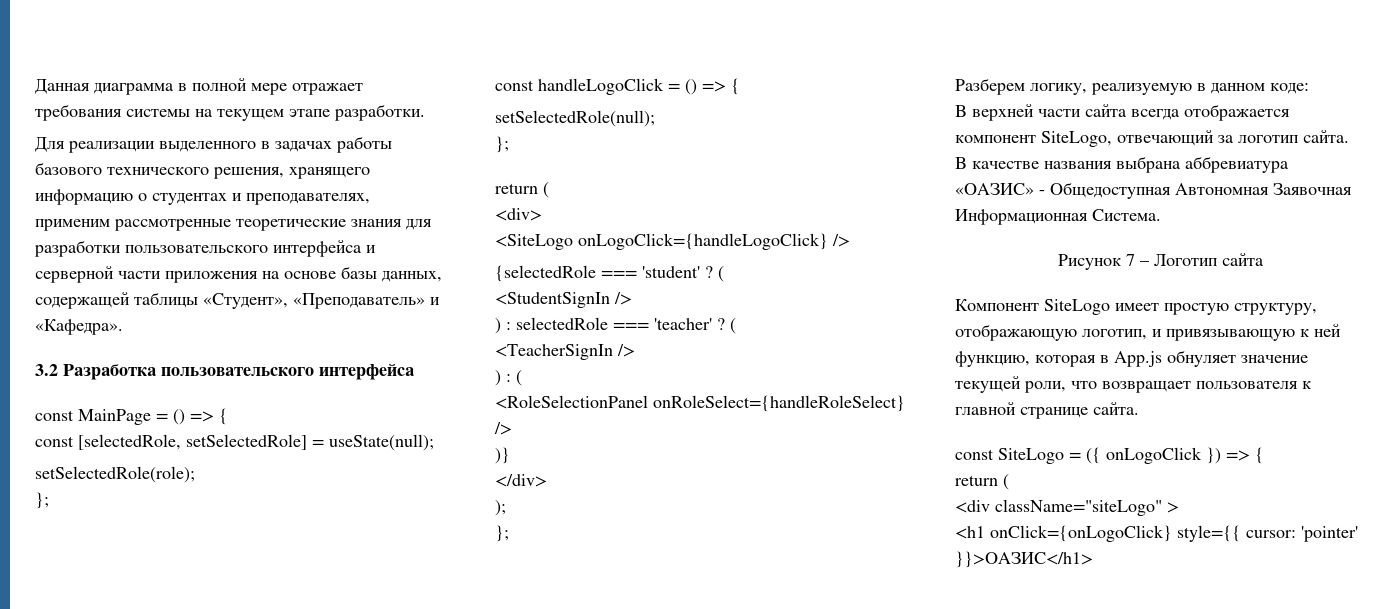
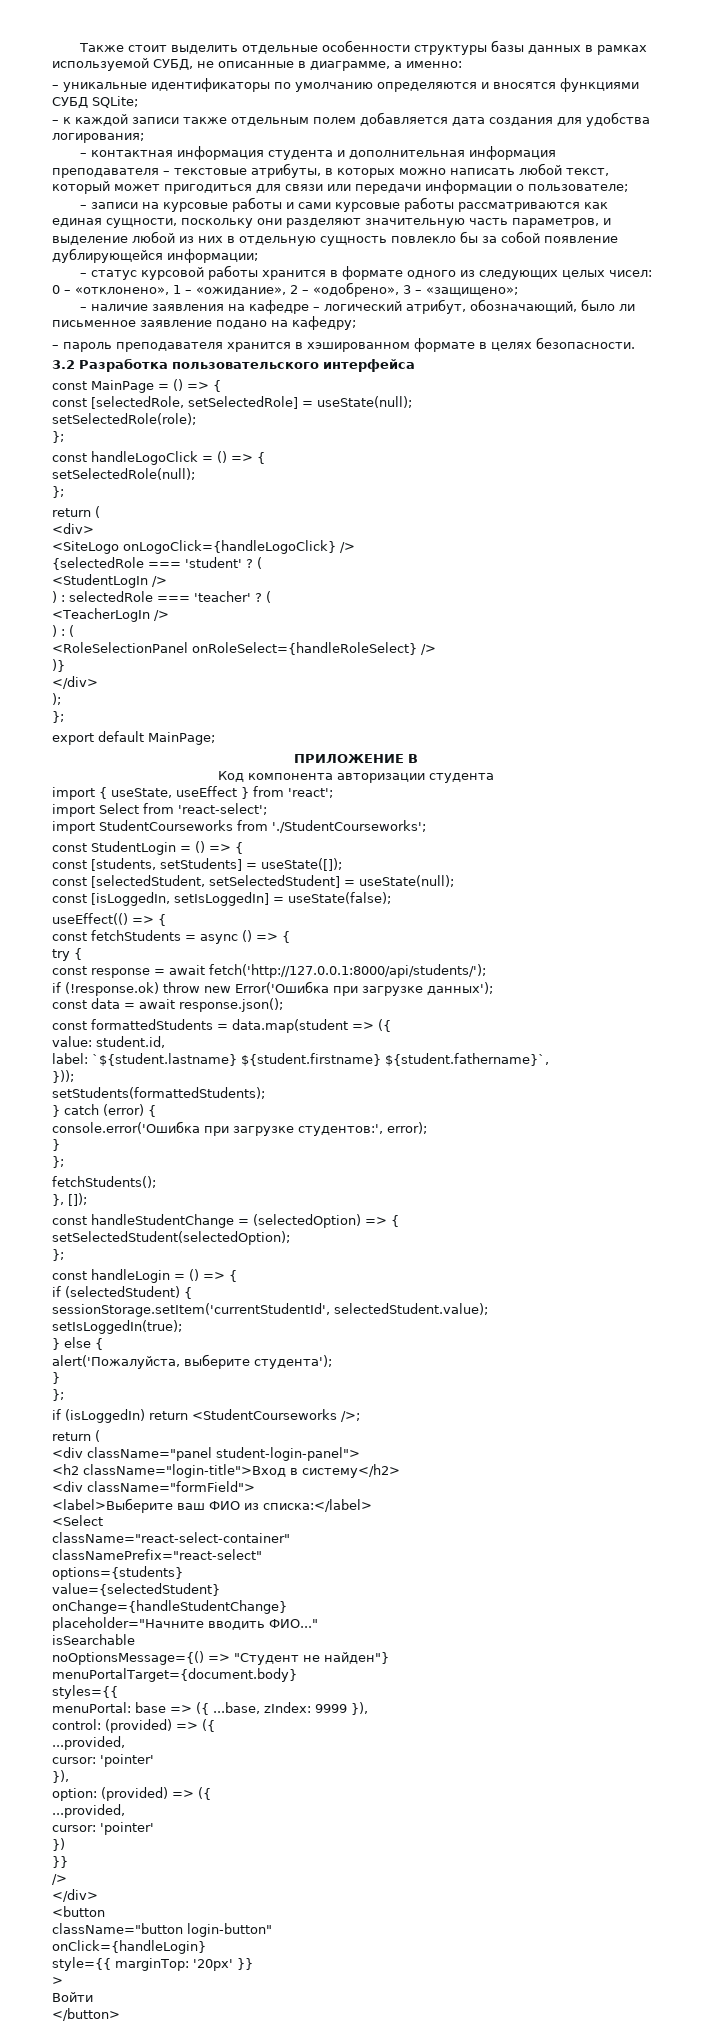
- Данная диаграмма в полной мере отражает требования системы на текущем этапе разработки.
- Для реализации выделенного в задачах работы базового технического решения, хранящего информацию о студентах и преподавателях, применим рассмотренные теоретические знания для разработки пользовательского интерфейса и серверной части приложения на основе базы данных, содержащей таблицы «Студент», «Преподаватель» и «Кафедра».
+ Также стоит выделить отдельные особенности структуры базы данных в рамках используемой СУБД, не описанные в диаграмме, а именно:
+ – уникальные идентификаторы по умолчанию определяются и вносятся функциями СУБД SQLite;
+ – к каждой записи также отдельным полем добавляется дата создания для удобства логирования;
+ – контактная информация студента и дополнительная информация преподавателя – текстовые атрибуты, в которых можно написать любой текст, который может пригодиться для связи или передачи информации о пользователе;
+ – записи на курсовые работы и сами курсовые работы рассматриваются как единая сущности, поскольку они разделяют значительную часть параметров, и выделение любой из них в отдельную сущность повлекло бы за собой появление дублирующейся информации;
+ – статус курсовой работы хранится в формате одного из следующих целых чисел: 0 – «отклонено», 1 – «ожидание», 2 – «одобрено», 3 – «защищено»;
+ – наличие заявления на кафедре – логический атрибут, обозначающий, было ли письменное заявление подано на кафедру;
+ – пароль преподавателя хранится в хэшированном формате в целях безопасности.
- <StudentSignIn />
+ <StudentLogIn />
- <TeacherSignIn />
+ <TeacherLogIn />
- Разберем логику, реализуемую в данном коде:
- В верхней части сайта всегда отображается компонент SiteLogo, отвечающий за логотип сайта. В качестве названия выбрана аббревиатура «ОАЗИС» - Общедоступная Автономная Заявочная Информационная Система.
- Рисунок 7 – Логотип сайта
- Компонент SiteLogo имеет простую структуру, отображающую логотип, и привязывающую к ней функцию, которая в App.js обнуляет значение текущей роли, что возвращает пользователя к главной странице сайта.
- const SiteLogo = ({ onLogoClick }) => {
+ export default MainPage;
+ ПРИЛОЖЕНИЕ В
+ Код компонента авторизации студента
+ import { useState, useEffect } from 'react';
+ import Select from 'react-select';
+ import StudentCourseworks from './StudentCourseworks';
+ const StudentLogin = () => {
+ const [students, setStudents] = useState([]);
+ const [selectedStudent, setSelectedStudent] = useState(null);
+ const [isLoggedIn, setIsLoggedIn] = useState(false);
+ useEffect(() => {
+ const fetchStudents = async () => {
+ try {
+ const response = await fetch('http://127.0.0.1:8000/api/students/');
+ if (!response.ok) throw new Error('Ошибка при загрузке данных');
+ const data = await response.json();
+ const formattedStudents = data.map(student => ({
+ value: student.id,
+ label: `${student.lastname} ${student.firstname} ${student.fathername}`,
+ }));
+ setStudents(formattedStudents);
+ } catch (error) {
+ console.error('Ошибка при загрузке студентов:', error);
+ }
+ };
+ fetchStudents();
+ }, []);
+ const handleStudentChange = (selectedOption) => {
+ setSelectedStudent(selectedOption);
+ };
+ const handleLogin = () => {
+ if (selectedStudent) {
+ sessionStorage.setItem('currentStudentId', selectedStudent.value);
+ setIsLoggedIn(true);
+ } else {
+ alert('Пожалуйста, выберите студента');
+ }
+ };
+ if (isLoggedIn) return <StudentCourseworks />;
  return (
- <div className="siteLogo" >
- <h1 onClick={onLogoClick} style={{ cursor: 'pointer' }}>ОАЗИС</h1>
+ <div className="panel student-login-panel">
+ <h2 className="login-title">Вход в систему</h2>
+ <div className="formField">
+ <label>Выберите ваш ФИО из списка:</label>
+ <Select
+ className="react-select-container"
+ classNamePrefix="react-select"
+ options={students}
+ value={selectedStudent}
+ onChange={handleStudentChange}
+ placeholder="Начните вводить ФИО..."
+ isSearchable
+ noOptionsMessage={() => "Студент не найден"}
+ menuPortalTarget={document.body}
+ styles={{
+ menuPortal: base => ({ ...base, zIndex: 9999 }),
+ control: (provided) => ({
+ ...provided,
+ cursor: 'pointer'
+ }),
+ option: (provided) => ({
+ ...provided,
+ cursor: 'pointer'
+ })
+ }}
+ />
+ </div>
+ <button
+ className="button login-button"
+ onClick={handleLogin}
+ style={{ marginTop: '20px' }}
+ >
+ Войти
+ </button>

